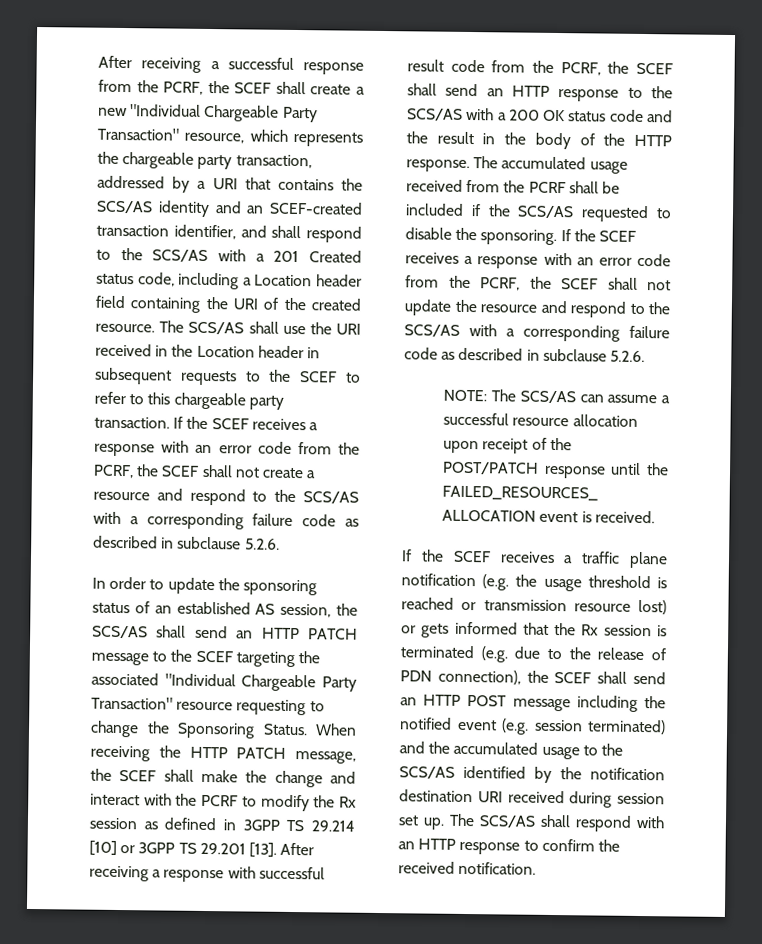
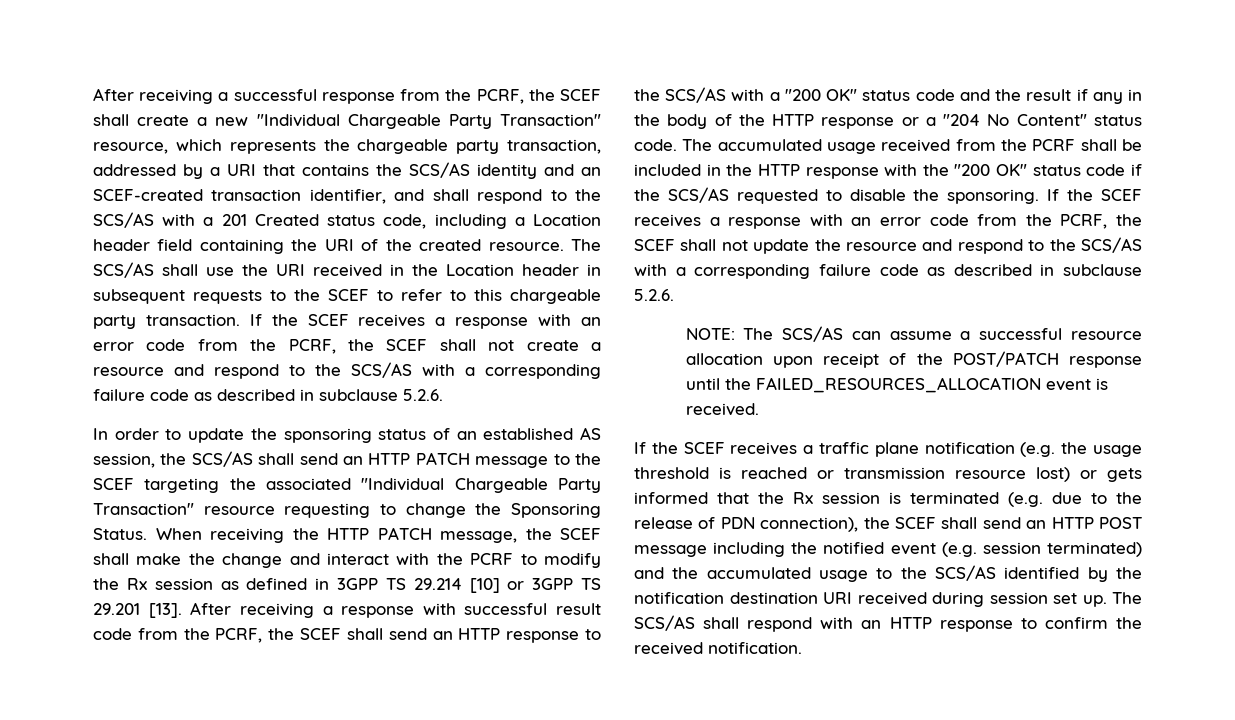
- After receiving a response with successful result code from the PCRF, the SCEF shall send an HTTP response to the SCS/AS with a 200 OK status code and the result in the body of the HTTP response.
+ After receiving a response with successful result code from the PCRF, the SCEF shall send an HTTP response to the SCS/AS with a "200 OK" status code and the result if any in the body of the HTTP response or a "204 No Content" status code.
- The accumulated usage received from the PCRF shall be included if the SCS/AS requested to disable the sponsoring.
+ The accumulated usage received from the PCRF shall be included in the HTTP response with the "200 OK" status code if the SCS/AS requested to disable the sponsoring.

